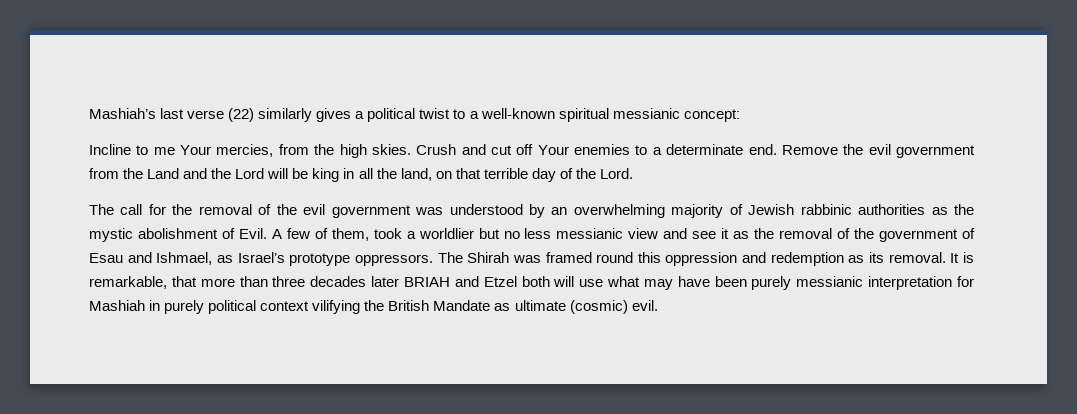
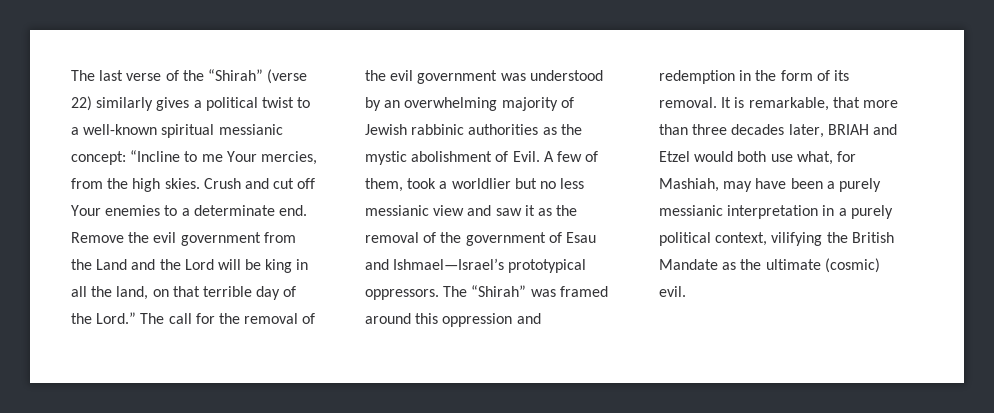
- Mashiah’s last verse (22) similarly gives a political twist to a well-known spiritual messianic concept:
- Incline to me Your mercies, from the high skies.
+ The last verse of the “Shirah” (verse 22) similarly gives a political twist to a well-known spiritual messianic concept: “Incline to me Your mercies, from the high skies.
- Remove the evil government from the Land and the Lord will be king in all the land, on that terrible day of the Lord.
- The call for the removal of the evil government was understood by an overwhelming majority of Jewish rabbinic authorities as the mystic abolishment of Evil.
+ Remove the evil government from the Land and the Lord will be king in all the land, on that terrible day of the Lord.” The call for the removal of the evil government was understood by an overwhelming majority of Jewish rabbinic authorities as the mystic abolishment of Evil.
- A few of them, took a worldlier but no less messianic view and see it as the removal of the government of Esau and Ishmael, as Israel’s prototype oppressors.
+ A few of them, took a worldlier but no less messianic view and saw it as the removal of the government of Esau and Ishmael—Israel’s prototypical oppressors.
- The Shirah was framed round this oppression and redemption as its removal.
+ The “Shirah” was framed around this oppression and redemption in the form of its removal.
- It is remarkable, that more than three decades later BRIAH and Etzel both will use what may have been purely messianic interpretation for Mashiah in purely political context vilifying the British Mandate as ultimate (cosmic) evil.
+ It is remarkable, that more than three decades later, BRIAH and Etzel would both use what, for Mashiah, may have been a purely messianic interpretation in a purely political context, vilifying the British Mandate as the ultimate (cosmic) evil.

